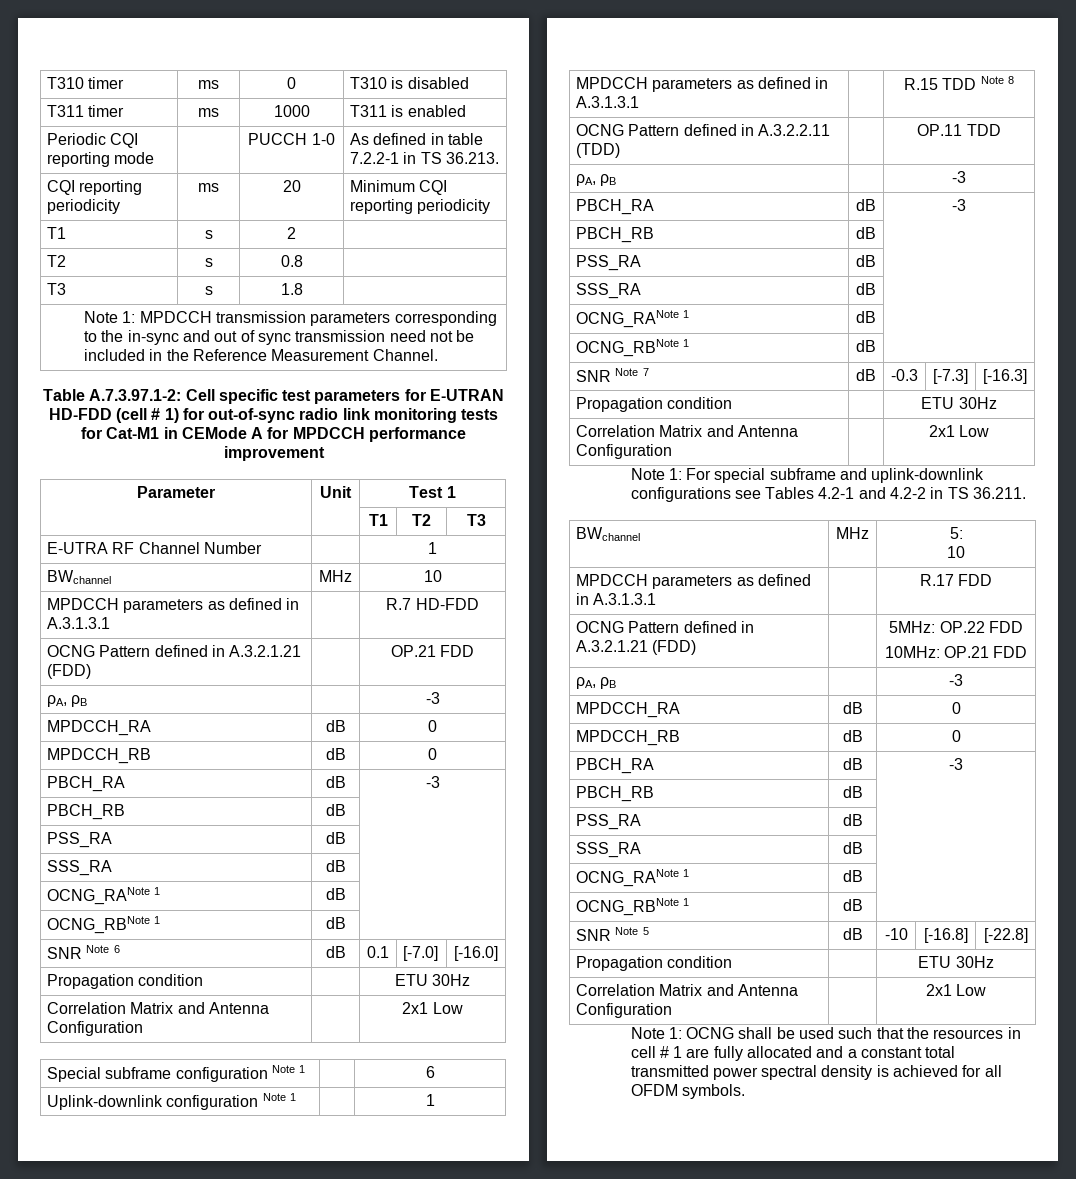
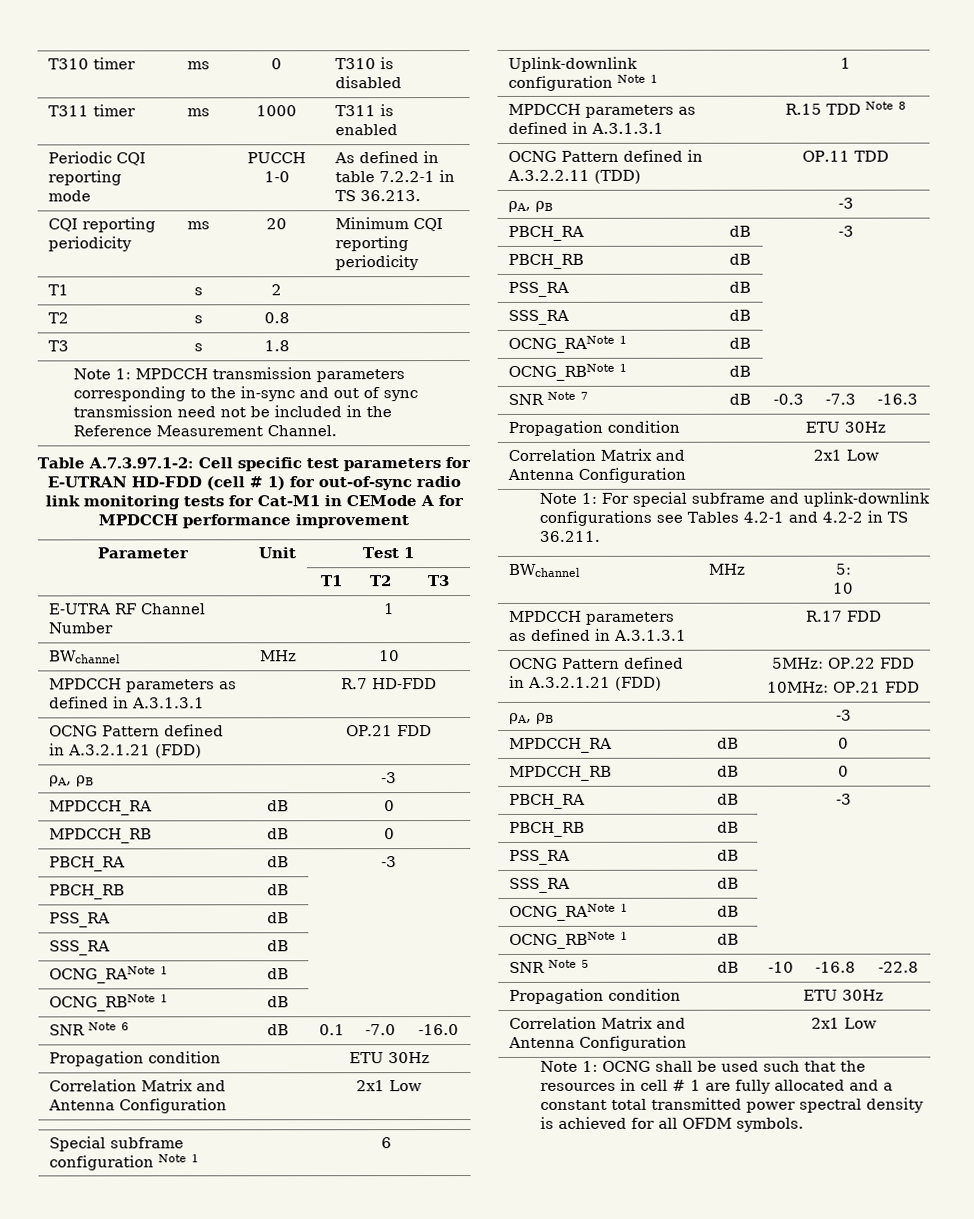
- SNR Note 6 | dB | 0.1 | [-7.0] | [-16.0]
+ SNR Note 6 | dB | 0.1 | -7.0 | -16.0
- SNR Note 7 | dB | -0.3 | [-7.3] | [-16.3]
+ SNR Note 7 | dB | -0.3 | -7.3 | -16.3
- SNR Note 5 | dB | -10 | [-16.8] | [-22.8]
+ SNR Note 5 | dB | -10 | -16.8 | -22.8

